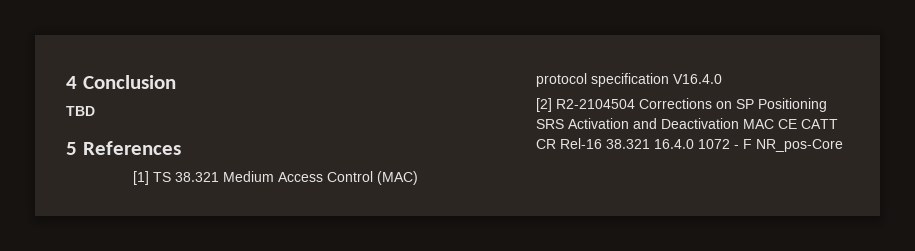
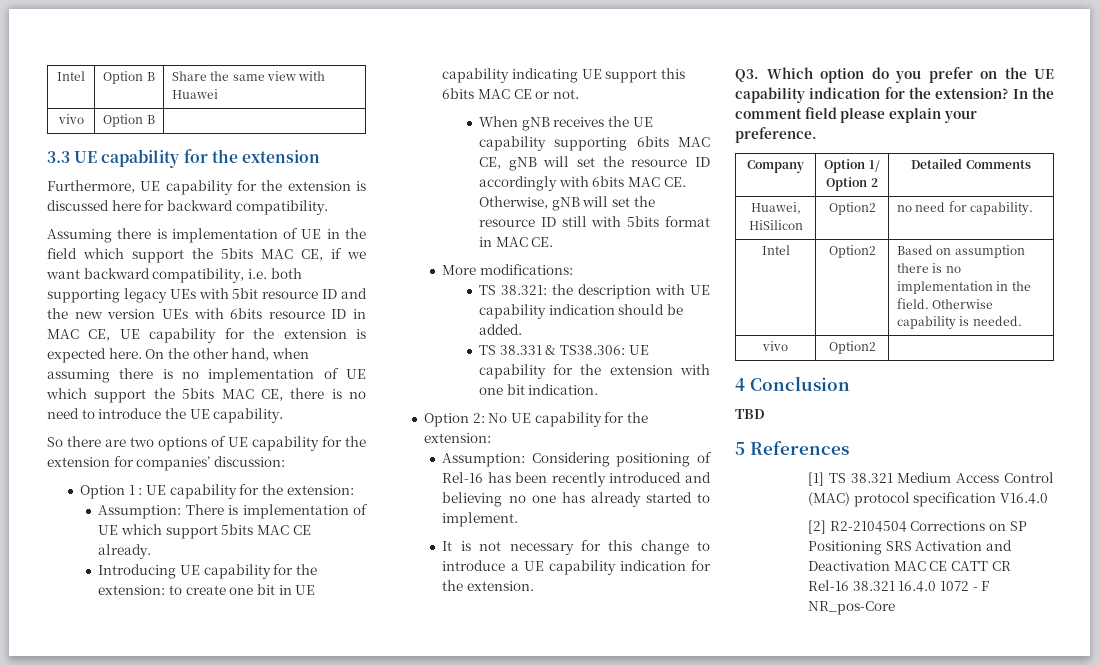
+ Intel | Option B | Share the same view with Huawei
+ vivo | Option B |
+ 3.3 UE capability for the extension
+ Furthermore, UE capability for the extension is discussed here for backward compatibility.
+ Assuming there is implementation of UE in the field which support the 5bits MAC CE, if we want backward compatibility, i.e. both supporting legacy UEs with 5bit resource ID and the new version UEs with 6bits resource ID in MAC CE, UE capability for the extension is expected here. On the other hand, when assuming there is no implementation of UE which support the 5bits MAC CE, there is no need to introduce the UE capability.
+ So there are two options of UE capability for the extension for companies’ discussion:
+ Option 1 : UE capability for the extension:
+ Assumption: There is implementation of UE which support 5bits MAC CE already.
+ Introducing UE capability for the extension: to create one bit in UE capability indicating UE support this 6bits MAC CE or not.
+ When gNB receives the UE capability supporting 6bits MAC CE, gNB will set the resource ID accordingly with 6bits MAC CE. Otherwise, gNB will set the resource ID still with 5bits format in MAC CE.
+ More modifications:
+ TS 38.321: the description with UE capability indication should be added.
+ TS 38.331 & TS38.306: UE capability for the extension with one bit indication.
+ Option 2: No UE capability for the extension:
+ Assumption: Considering positioning of Rel-16 has been recently introduced and believing no one has already started to implement.
+ It is not necessary for this change to introduce a UE capability indication for the extension.
+ Q3. Which option do you prefer on the UE capability indication for the extension? In the comment field please explain your preference.
+ Company | Option 1/ Option 2 | Detailed Comments
+ Huawei, HiSilicon | Option2 | no need for capability.
+ Intel | Option2 | Based on assumption there is no implementation in the field. Otherwise capability is needed.
+ vivo | Option2 |

